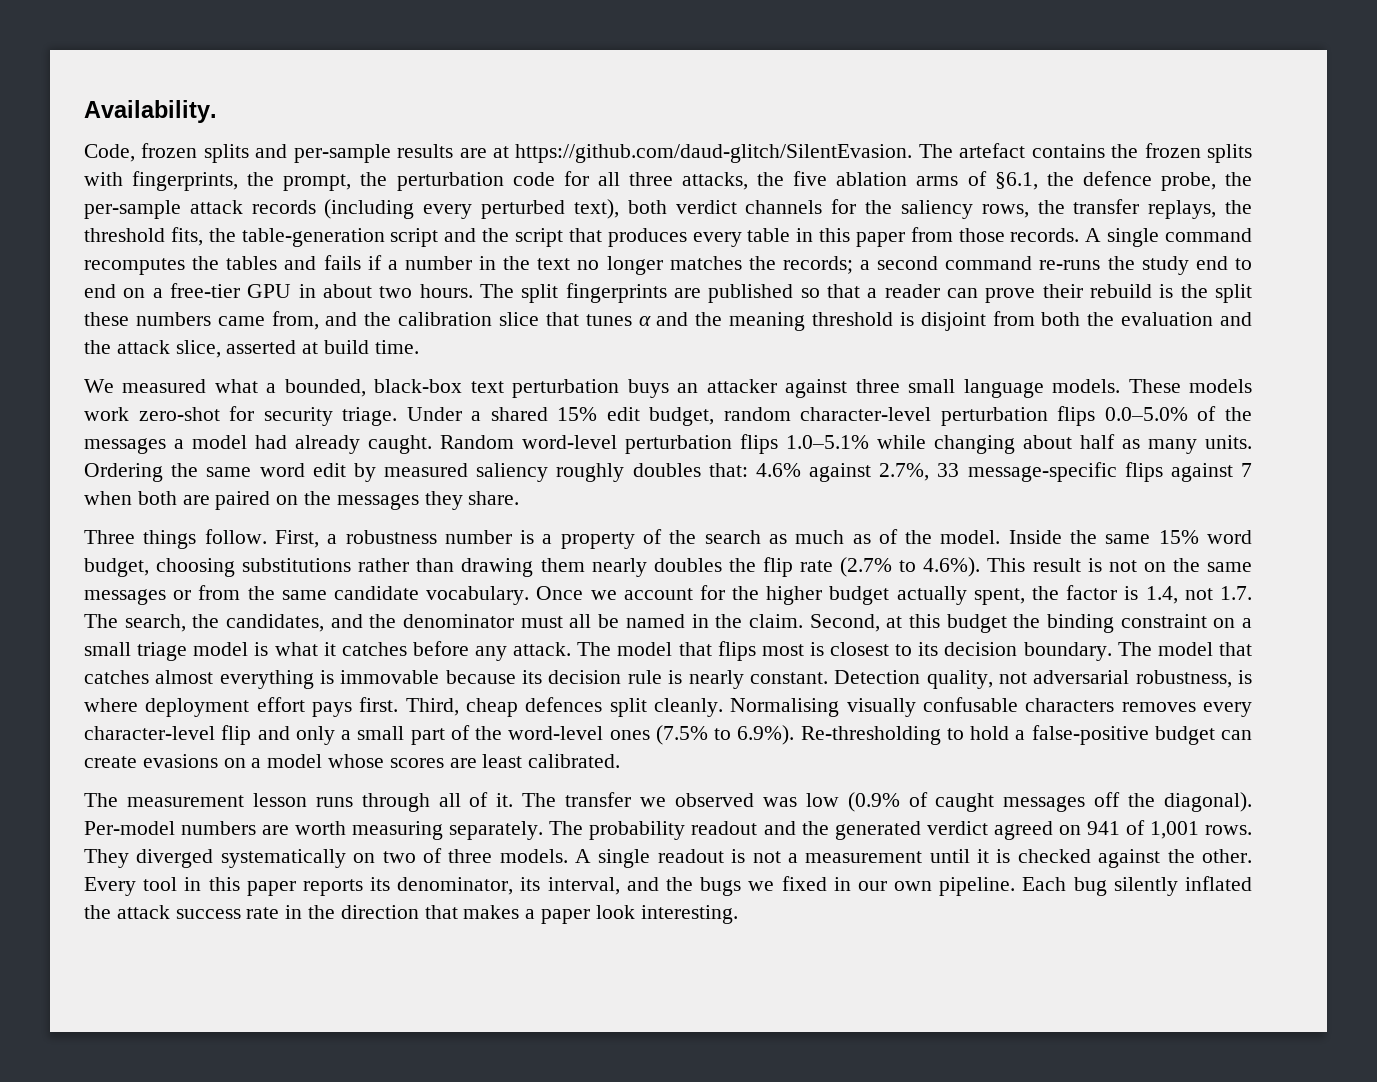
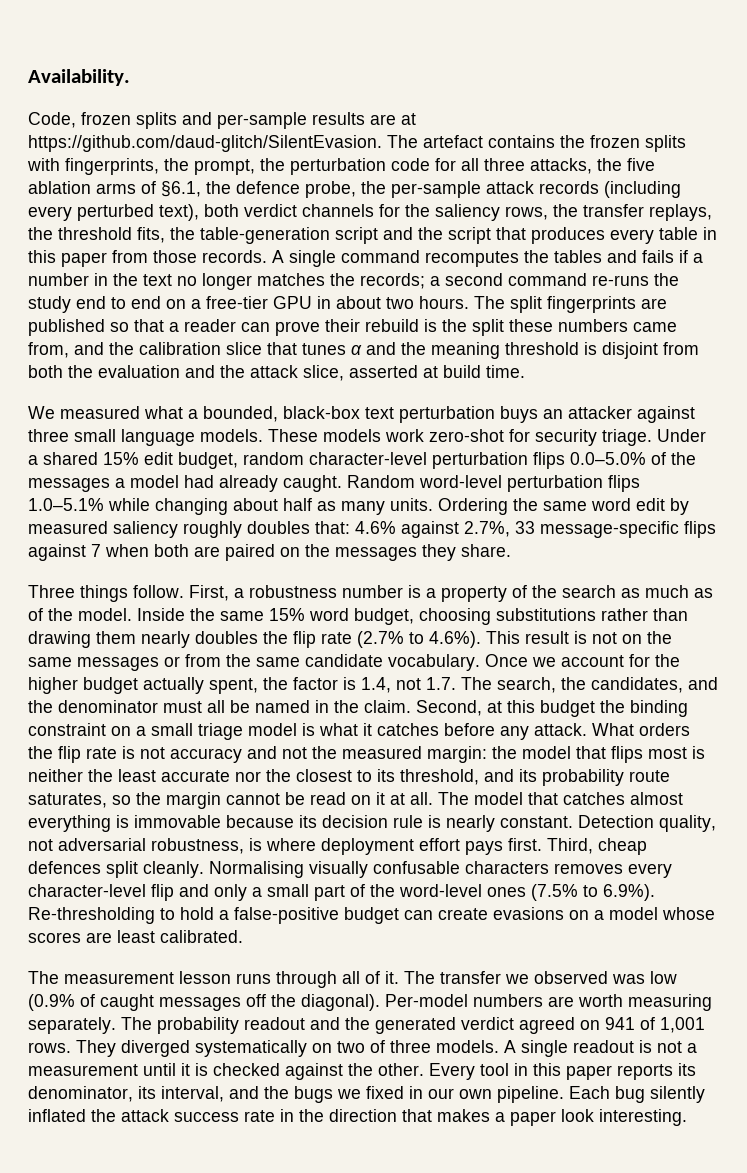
- The model that flips most is closest to its decision boundary.
+ What orders the flip rate is not accuracy and not the measured margin: the model that flips most is neither the least accurate nor the closest to its threshold, and its probability route saturates, so the margin cannot be read on it at all.

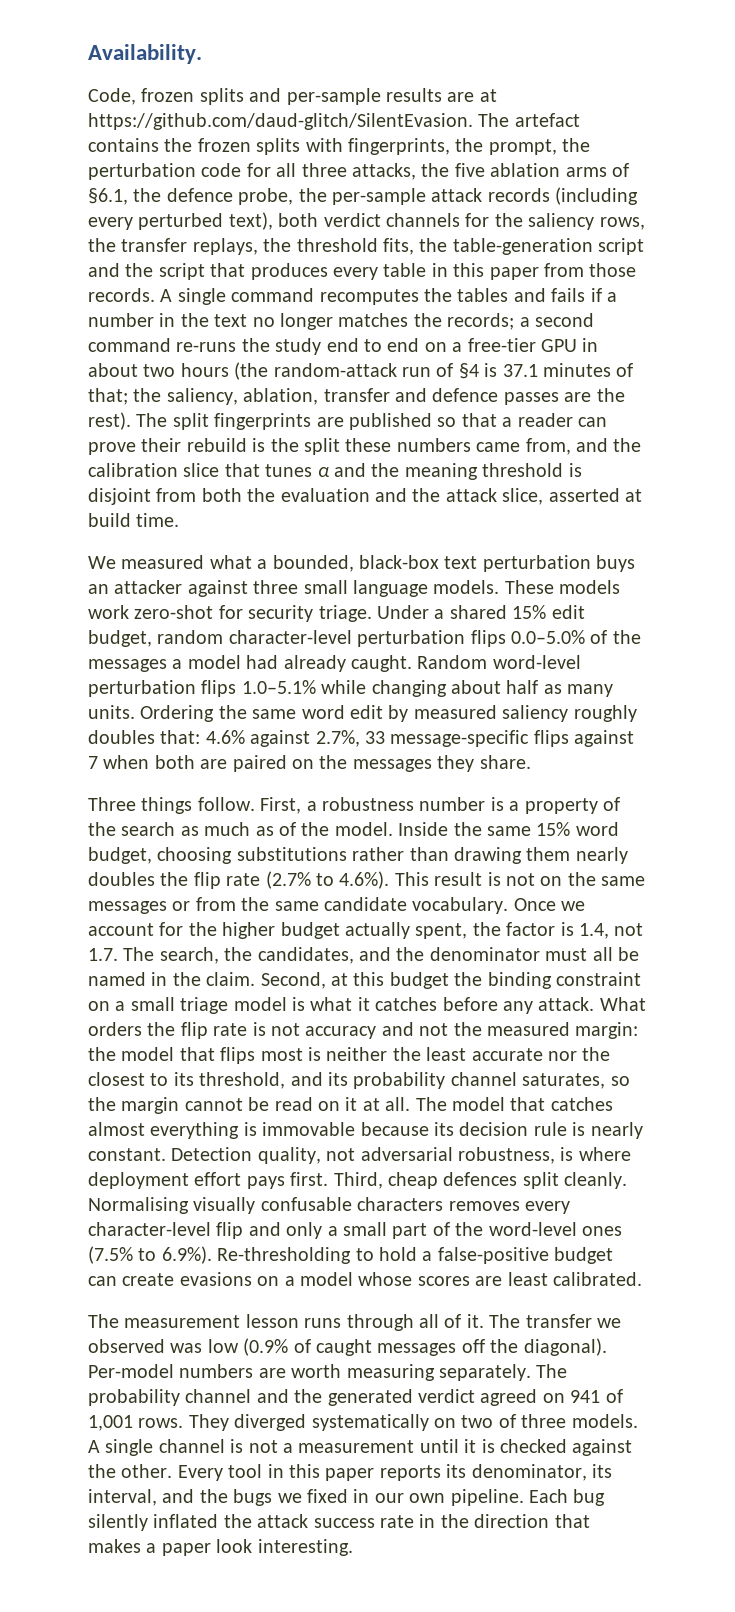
- A single command recomputes the tables and fails if a number in the text no longer matches the records; a second command re-runs the study end to end on a free-tier GPU in about two hours.
+ A single command recomputes the tables and fails if a number in the text no longer matches the records; a second command re-runs the study end to end on a free-tier GPU in about two hours (the random-attack run of §4 is 37.1 minutes of that; the saliency, ablation, transfer and defence passes are the rest).
- What orders the flip rate is not accuracy and not the measured margin: the model that flips most is neither the least accurate nor the closest to its threshold, and its probability route saturates, so the margin cannot be read on it at all.
+ What orders the flip rate is not accuracy and not the measured margin: the model that flips most is neither the least accurate nor the closest to its threshold, and its probability channel saturates, so the margin cannot be read on it at all.
- The probability readout and the generated verdict agreed on 941 of 1,001 rows.
+ The probability channel and the generated verdict agreed on 941 of 1,001 rows.
- A single readout is not a measurement until it is checked against the other.
+ A single channel is not a measurement until it is checked against the other.

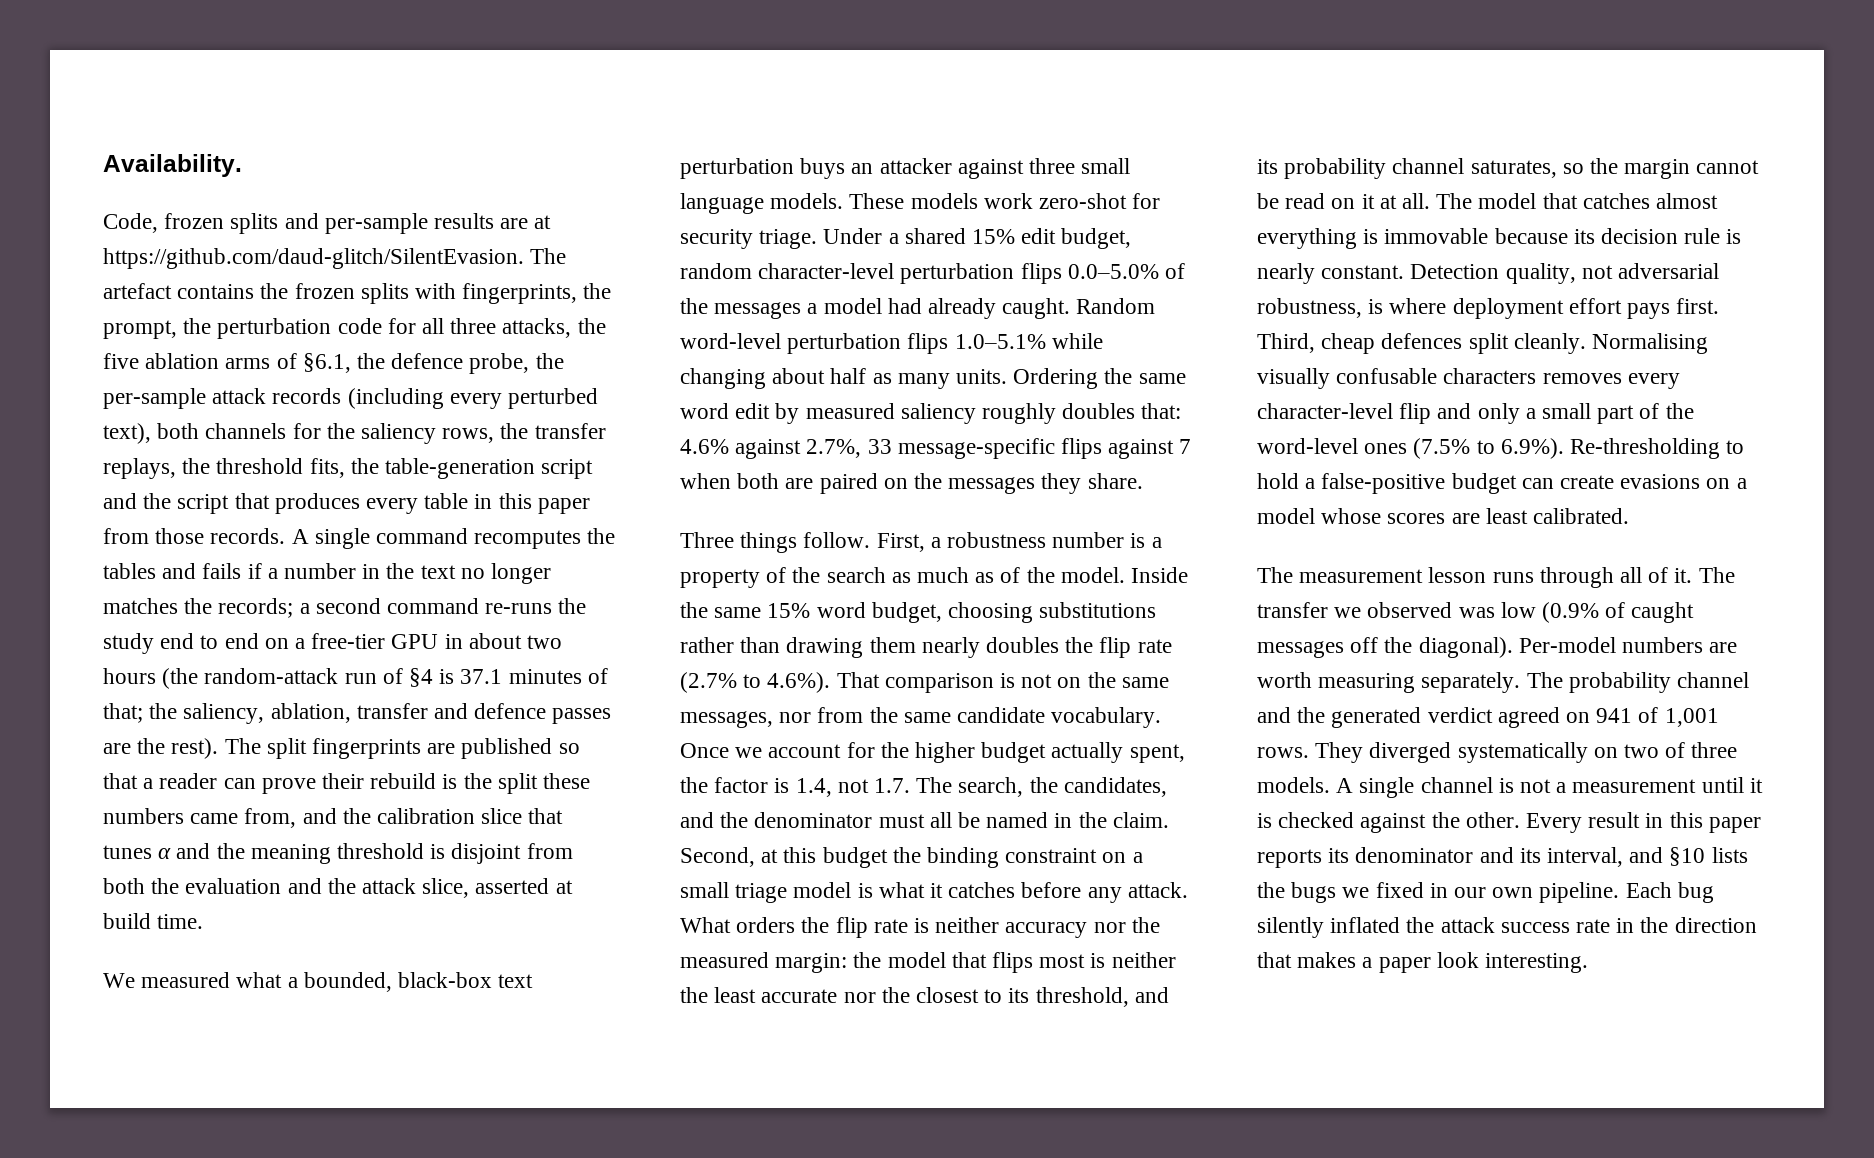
- Code, frozen splits and per-sample results are at https://github.com/daud-glitch/SilentEvasion. The artefact contains the frozen splits with fingerprints, the prompt, the perturbation code for all three attacks, the five ablation arms of §6.1, the defence probe, the per-sample attack records (including every perturbed text), both verdict channels for the saliency rows, the transfer replays, the threshold fits, the table-generation script and the script that produces every table in this paper from those records.
+ Code, frozen splits and per-sample results are at https://github.com/daud-glitch/SilentEvasion. The artefact contains the frozen splits with fingerprints, the prompt, the perturbation code for all three attacks, the five ablation arms of §6.1, the defence probe, the per-sample attack records (including every perturbed text), both channels for the saliency rows, the transfer replays, the threshold fits, the table-generation script and the script that produces every table in this paper from those records.
- Inside the same 15% word budget, choosing substitutions rather than drawing them nearly doubles the flip rate (2.7% to 4.6%). This result is not on the same messages or from the same candidate vocabulary.
+ Inside the same 15% word budget, choosing substitutions rather than drawing them nearly doubles the flip rate (2.7% to 4.6%). That comparison is not on the same messages, nor from the same candidate vocabulary.
- What orders the flip rate is not accuracy and not the measured margin: the model that flips most is neither the least accurate nor the closest to its threshold, and its probability channel saturates, so the margin cannot be read on it at all.
+ What orders the flip rate is neither accuracy nor the measured margin: the model that flips most is neither the least accurate nor the closest to its threshold, and its probability channel saturates, so the margin cannot be read on it at all.
- Every tool in this paper reports its denominator, its interval, and the bugs we fixed in our own pipeline.
+ Every result in this paper reports its denominator and its interval, and §10 lists the bugs we fixed in our own pipeline.

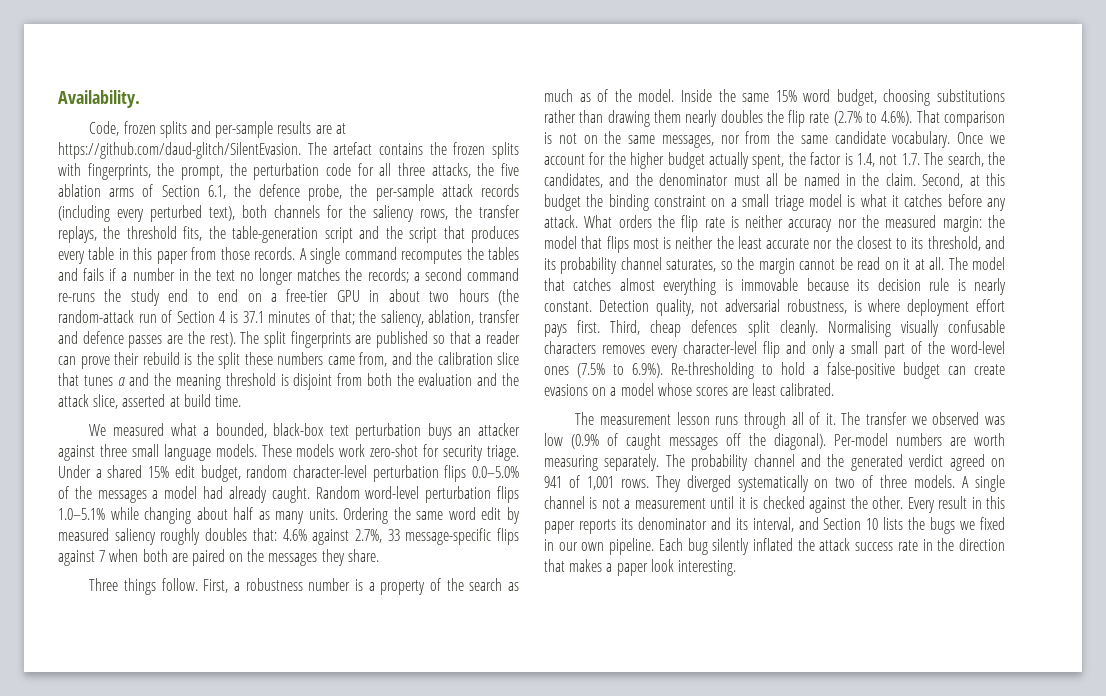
- Code, frozen splits and per-sample results are at https://github.com/daud-glitch/SilentEvasion. The artefact contains the frozen splits with fingerprints, the prompt, the perturbation code for all three attacks, the five ablation arms of §6.1, the defence probe, the per-sample attack records (including every perturbed text), both channels for the saliency rows, the transfer replays, the threshold fits, the table-generation script and the script that produces every table in this paper from those records.
+ Code, frozen splits and per-sample results are at https://github.com/daud-glitch/SilentEvasion. The artefact contains the frozen splits with fingerprints, the prompt, the perturbation code for all three attacks, the five ablation arms of Section 6.1, the defence probe, the per-sample attack records (including every perturbed text), both channels for the saliency rows, the transfer replays, the threshold fits, the table-generation script and the script that produces every table in this paper from those records.
- A single command recomputes the tables and fails if a number in the text no longer matches the records; a second command re-runs the study end to end on a free-tier GPU in about two hours (the random-attack run of §4 is 37.1 minutes of that; the saliency, ablation, transfer and defence passes are the rest).
+ A single command recomputes the tables and fails if a number in the text no longer matches the records; a second command re-runs the study end to end on a free-tier GPU in about two hours (the random-attack run of Section 4 is 37.1 minutes of that; the saliency, ablation, transfer and defence passes are the rest).
- Every result in this paper reports its denominator and its interval, and §10 lists the bugs we fixed in our own pipeline.
+ Every result in this paper reports its denominator and its interval, and Section 10 lists the bugs we fixed in our own pipeline.

